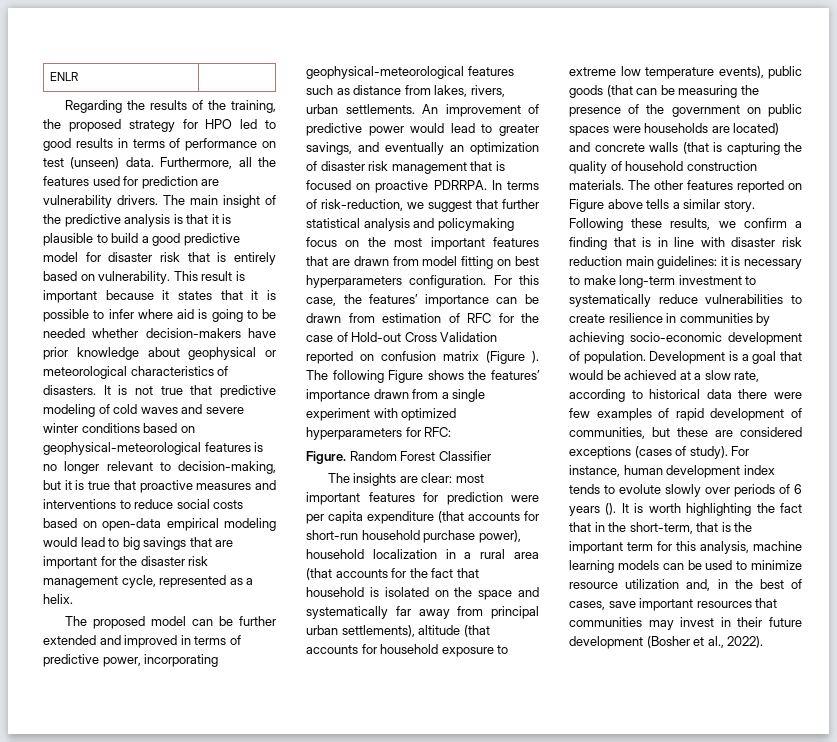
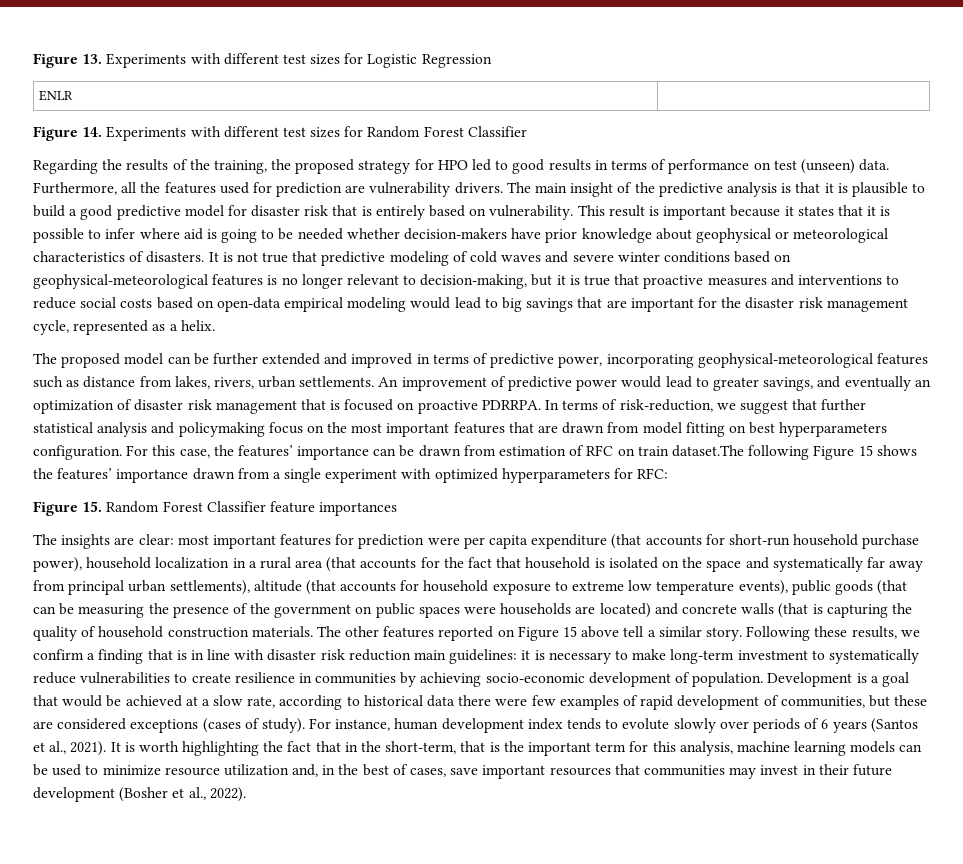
+ Figure 13. Experiments with different test sizes for Logistic Regression
  ENLR |
+ Figure 14. Experiments with different test sizes for Random Forest Classifier
- For this case, the features’ importance can be drawn from estimation of RFC for the case of Hold-out Cross Validation reported on confusion matrix (Figure ). The following Figure shows the features’ importance drawn from a single experiment with optimized hyperparameters for RFC:
+ For this case, the features’ importance can be drawn from estimation of RFC on train dataset.The following Figure 15 shows the features’ importance drawn from a single experiment with optimized hyperparameters for RFC:
- Figure. Random Forest Classifier
+ Figure 15. Random Forest Classifier feature importances
- The other features reported on Figure above tells a similar story.
+ The other features reported on Figure 15 above tell a similar story.
- For instance, human development index tends to evolute slowly over periods of 6 years ().
+ For instance, human development index tends to evolute slowly over periods of 6 years (Santos et al., 2021).

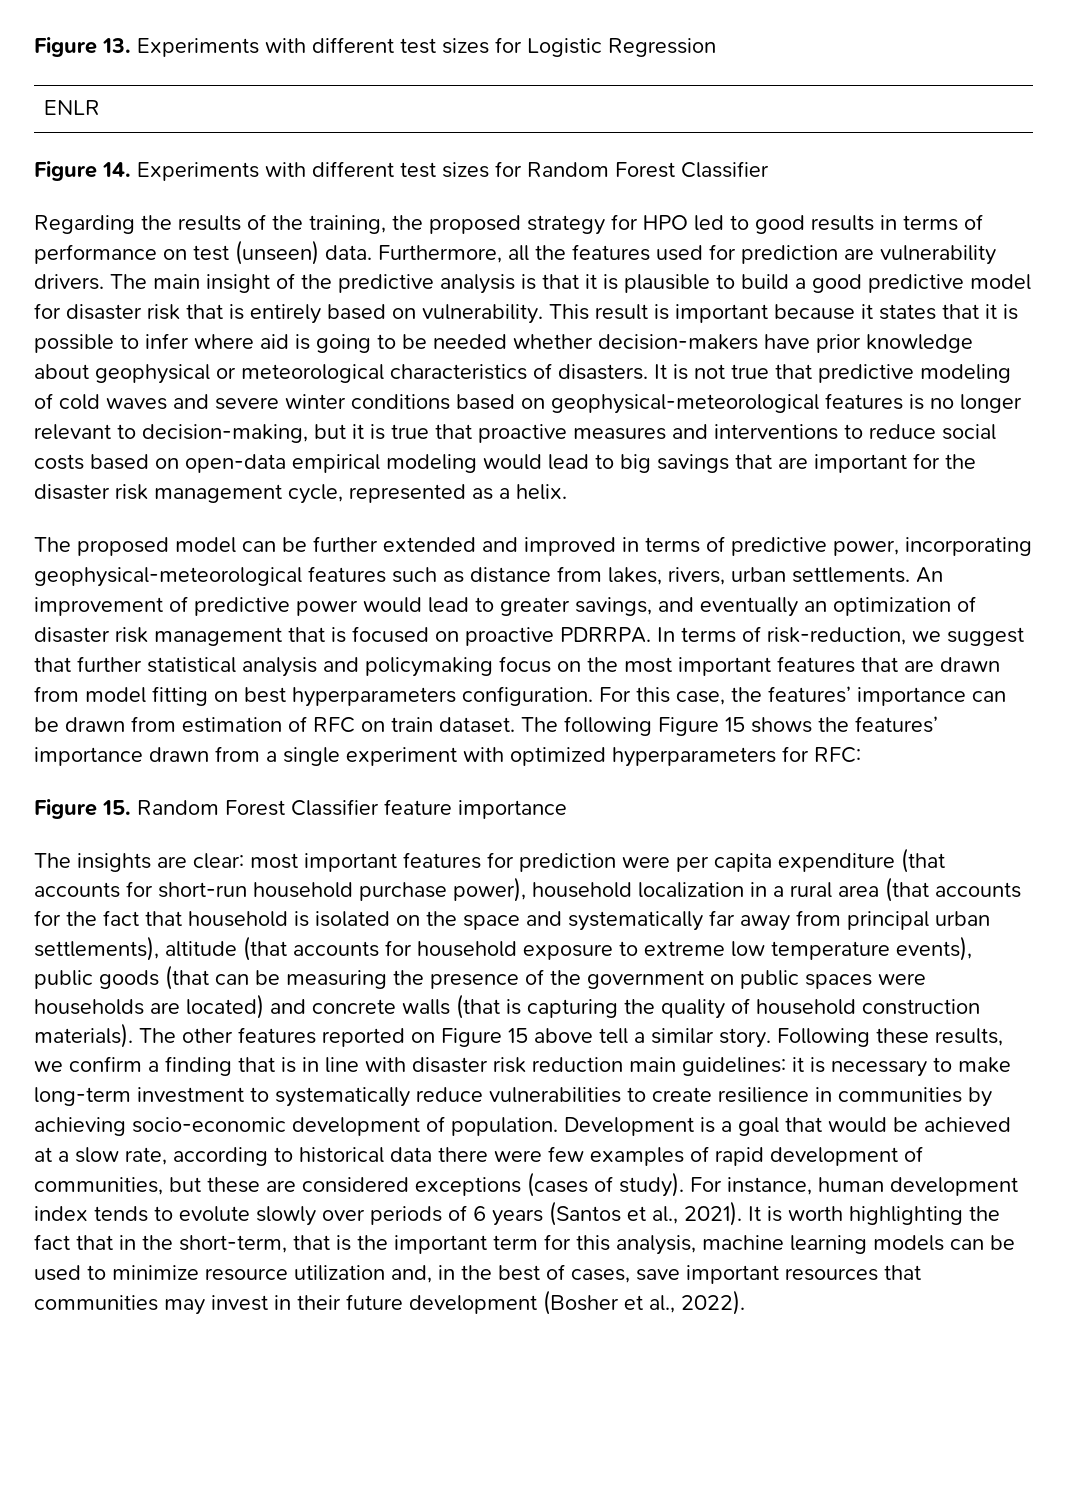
- For this case, the features’ importance can be drawn from estimation of RFC on train dataset.The following Figure 15 shows the features’ importance drawn from a single experiment with optimized hyperparameters for RFC:
+ For this case, the features’ importance can be drawn from estimation of RFC on train dataset. The following Figure 15 shows the features’ importance drawn from a single experiment with optimized hyperparameters for RFC:
- Figure 15. Random Forest Classifier feature importances
+ Figure 15. Random Forest Classifier feature importance
- most important features for prediction were per capita expenditure (that accounts for short-run household purchase power), household localization in a rural area (that accounts for the fact that household is isolated on the space and systematically far away from principal urban settlements), altitude (that accounts for household exposure to extreme low temperature events), public goods (that can be measuring the presence of the government on public spaces were households are located) and concrete walls (that is capturing the quality of household construction materials.
+ most important features for prediction were per capita expenditure (that accounts for short-run household purchase power), household localization in a rural area (that accounts for the fact that household is isolated on the space and systematically far away from principal urban settlements), altitude (that accounts for household exposure to extreme low temperature events), public goods (that can be measuring the presence of the government on public spaces were households are located) and concrete walls (that is capturing the quality of household construction materials).

